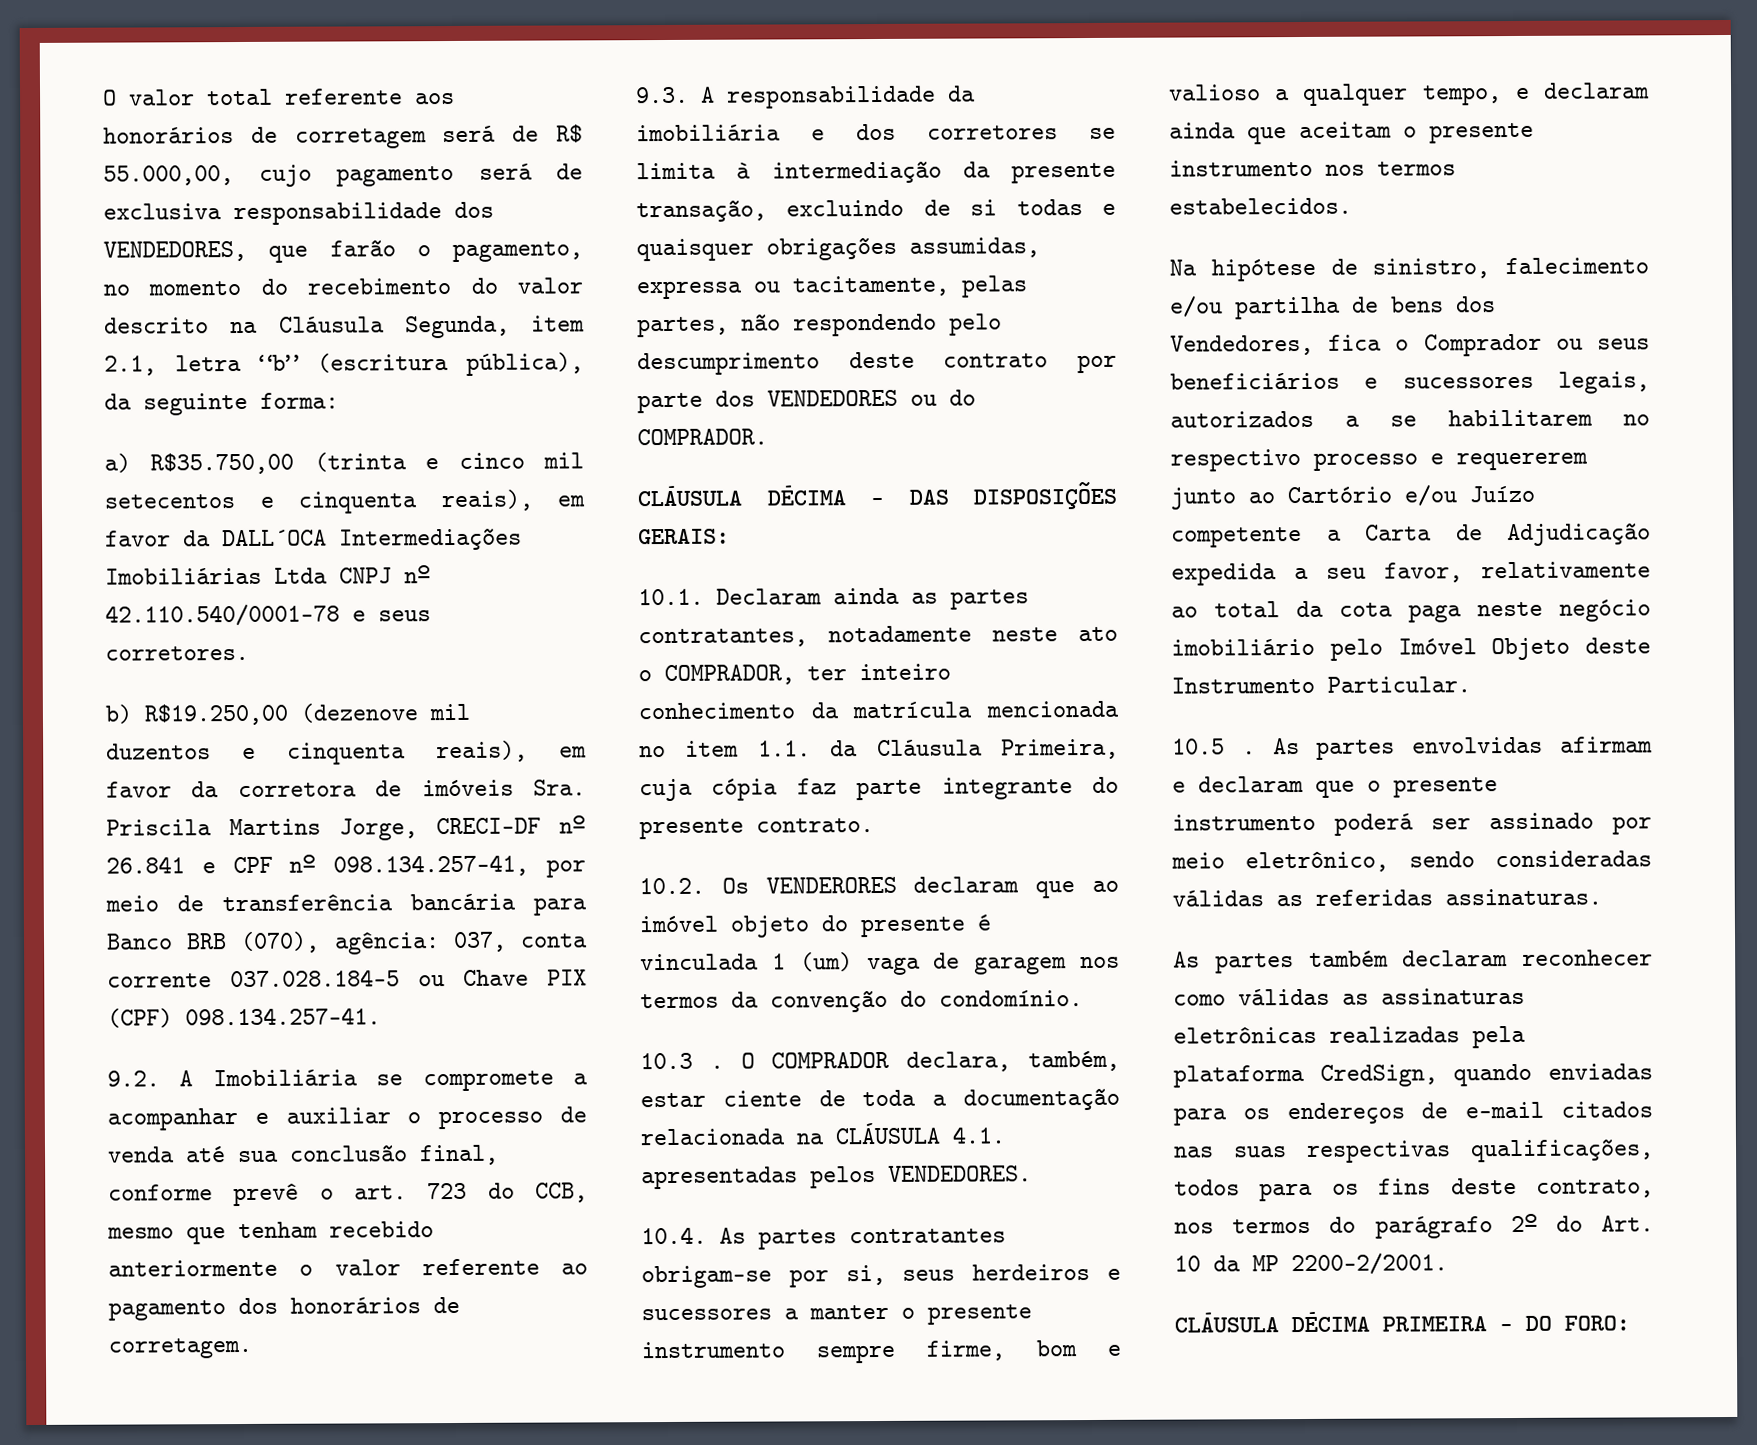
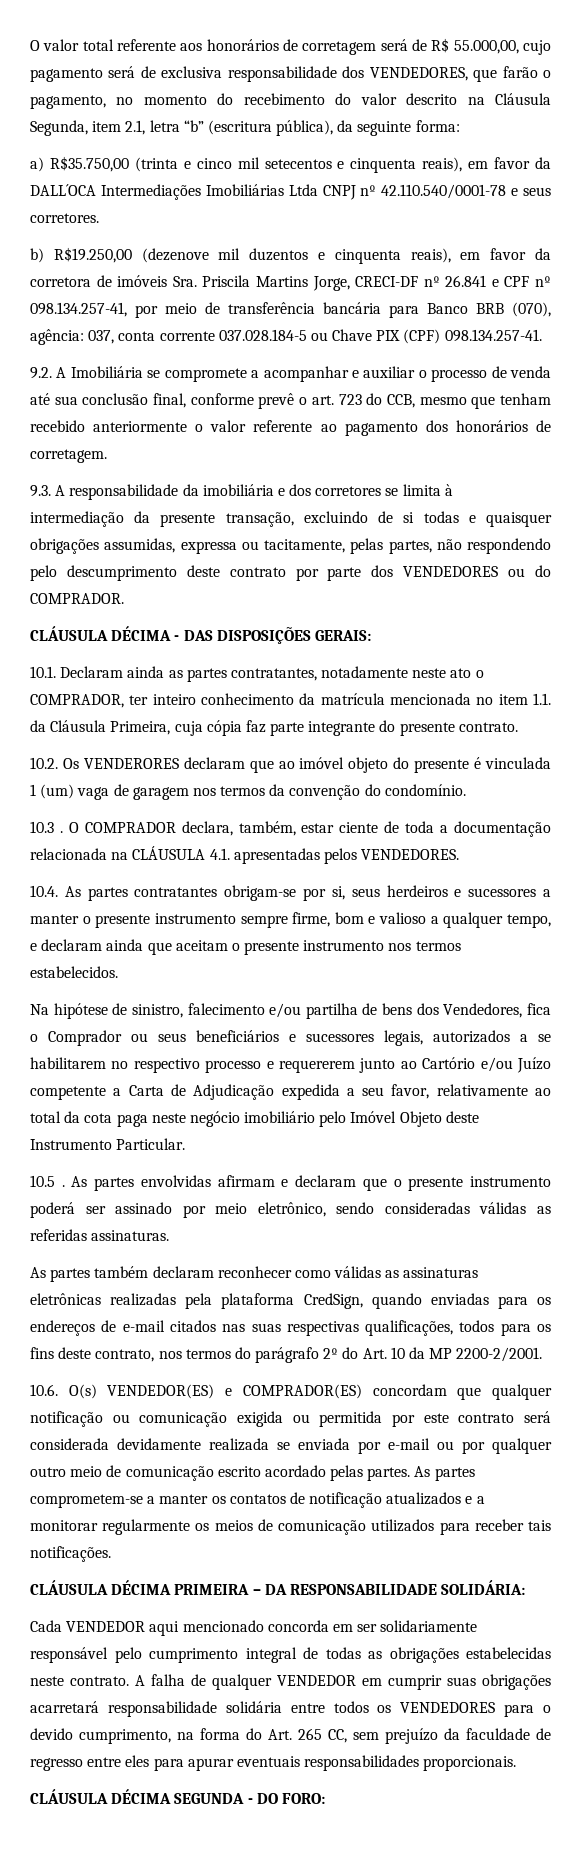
- CLÁUSULA DÉCIMA PRIMEIRA - DO FORO:
+ 10.6. O(s) VENDEDOR(ES) e COMPRADOR(ES) concordam que qualquer notificação ou comunicação exigida ou permitida por este contrato será considerada devidamente realizada se enviada por e-mail ou por qualquer outro meio de comunicação escrito acordado pelas partes. As partes comprometem-se a manter os contatos de notificação atualizados e a monitorar regularmente os meios de comunicação utilizados para receber tais notificações.
+ CLÁUSULA DÉCIMA PRIMEIRA – DA RESPONSABILIDADE SOLIDÁRIA:
+ Cada VENDEDOR aqui mencionado concorda em ser solidariamente responsável pelo cumprimento integral de todas as obrigações estabelecidas neste contrato. A falha de qualquer VENDEDOR em cumprir suas obrigações acarretará responsabilidade solidária entre todos os VENDEDORES para o devido cumprimento, na forma do Art. 265 CC, sem prejuízo da faculdade de regresso entre eles para apurar eventuais responsabilidades proporcionais.
+ CLÁUSULA DÉCIMA SEGUNDA - DO FORO:

